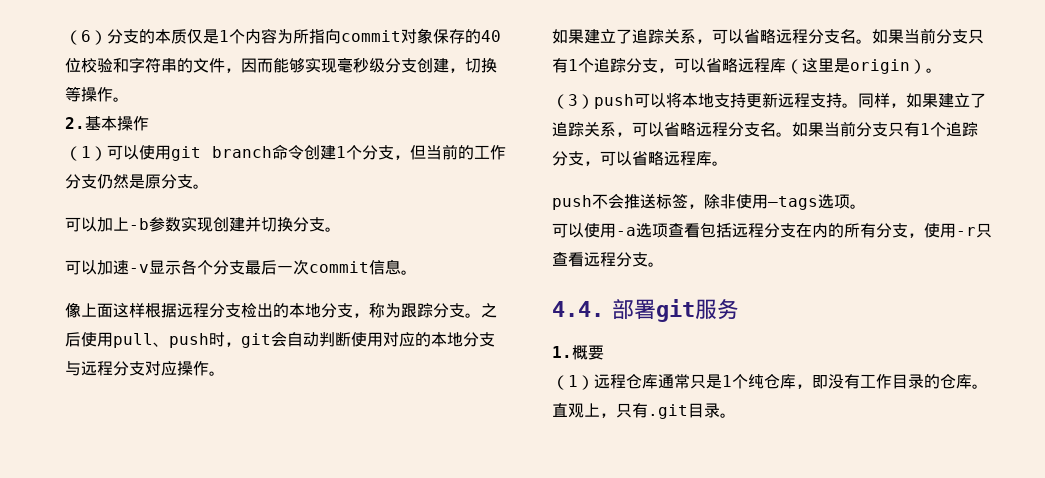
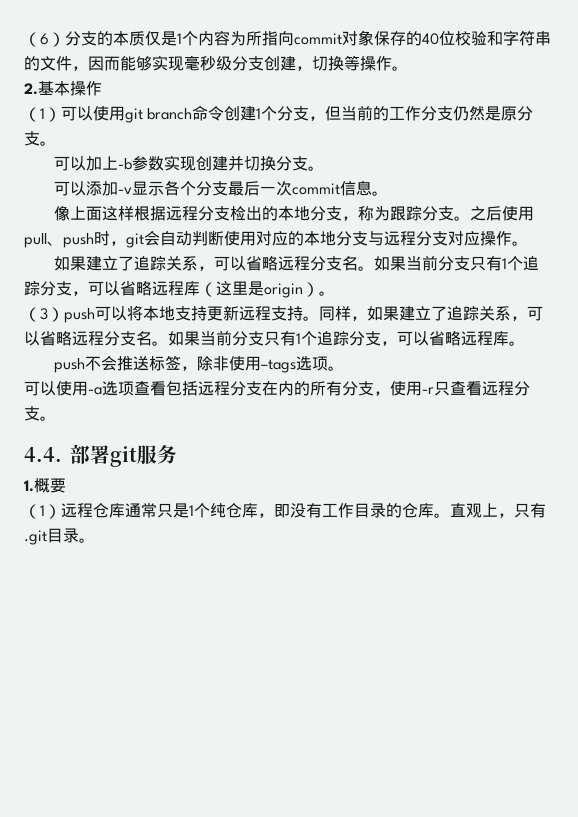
- 可以加速-v显示各个分支最后一次commit信息。
+ 可以添加-v显示各个分支最后一次commit信息。

